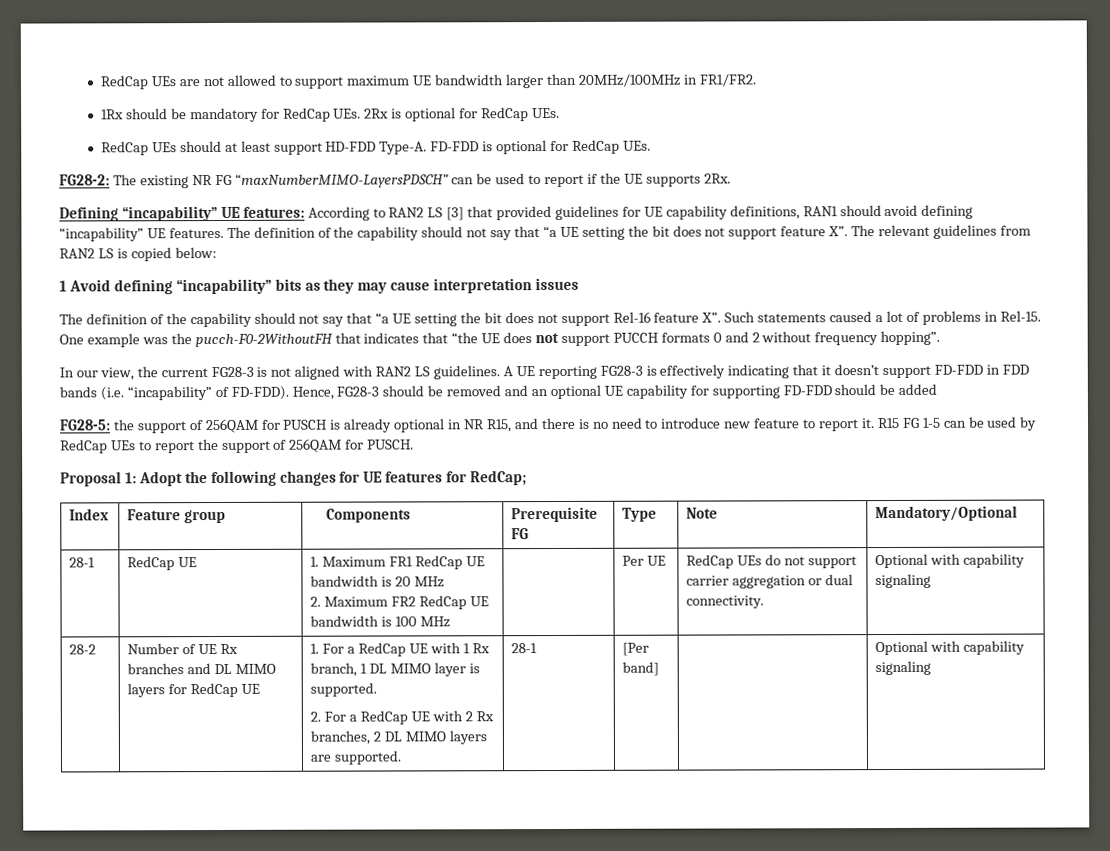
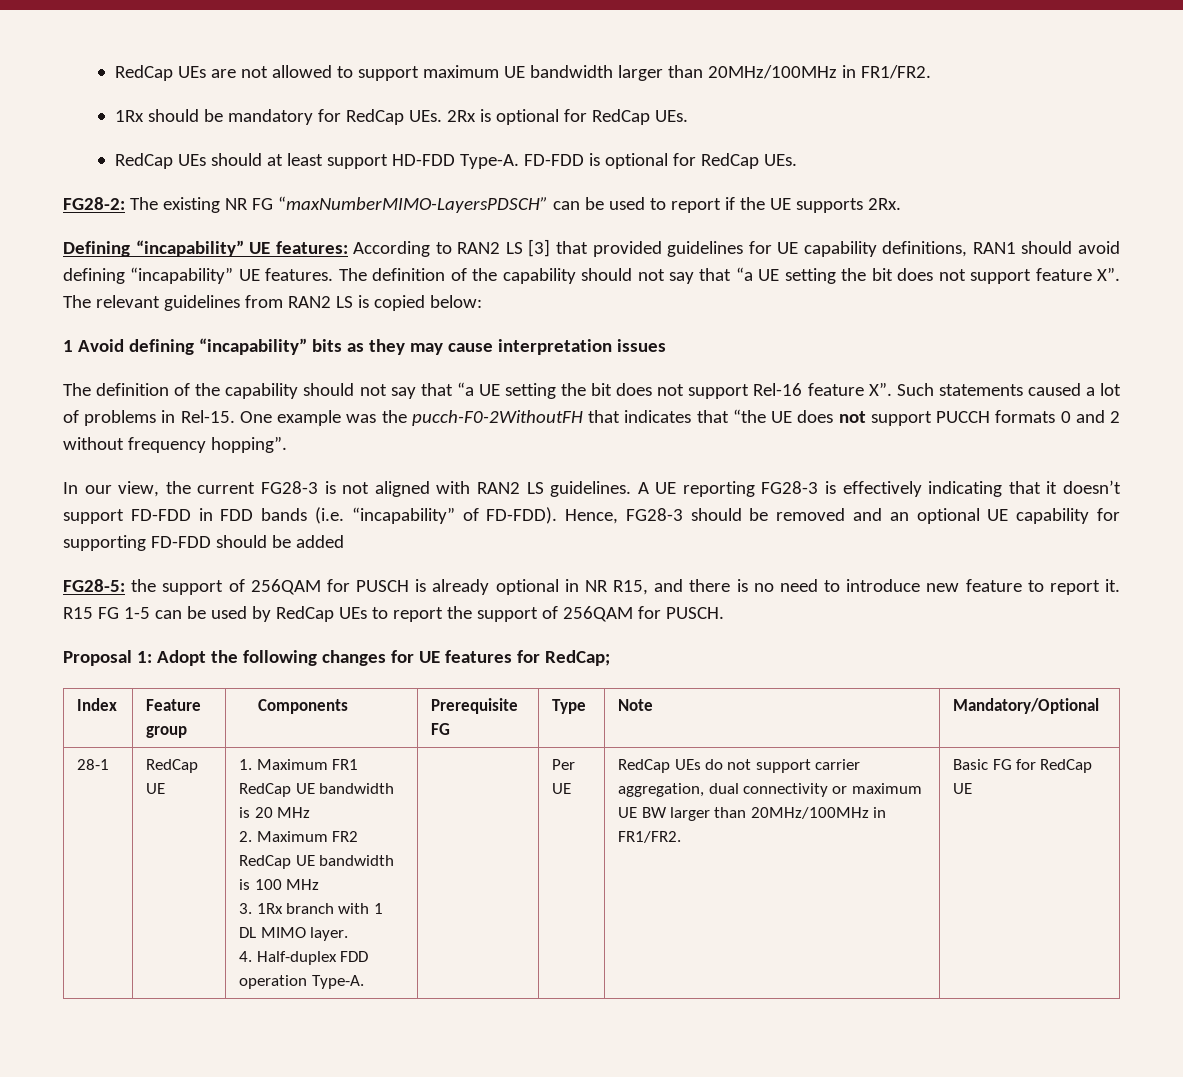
+ 3. 1Rx branch with 1 DL MIMO layer.
+ 4. Half-duplex FDD operation Type-A.
- RedCap UEs do not support carrier aggregation or dual connectivity. | Optional with capability signaling
- 28-2 | Number of UE Rx branches and DL MIMO layers for RedCap UE | 1. For a RedCap UE with 1 Rx branch, 1 DL MIMO layer is supported.
- 2. For a RedCap UE with 2 Rx branches, 2 DL MIMO layers are supported. | 28-1 | [Per band] | | Optional with capability signaling
+ RedCap UEs do not support carrier aggregation, dual connectivity or maximum UE BW larger than 20MHz/100MHz in FR1/FR2. | Basic FG for RedCap UE

